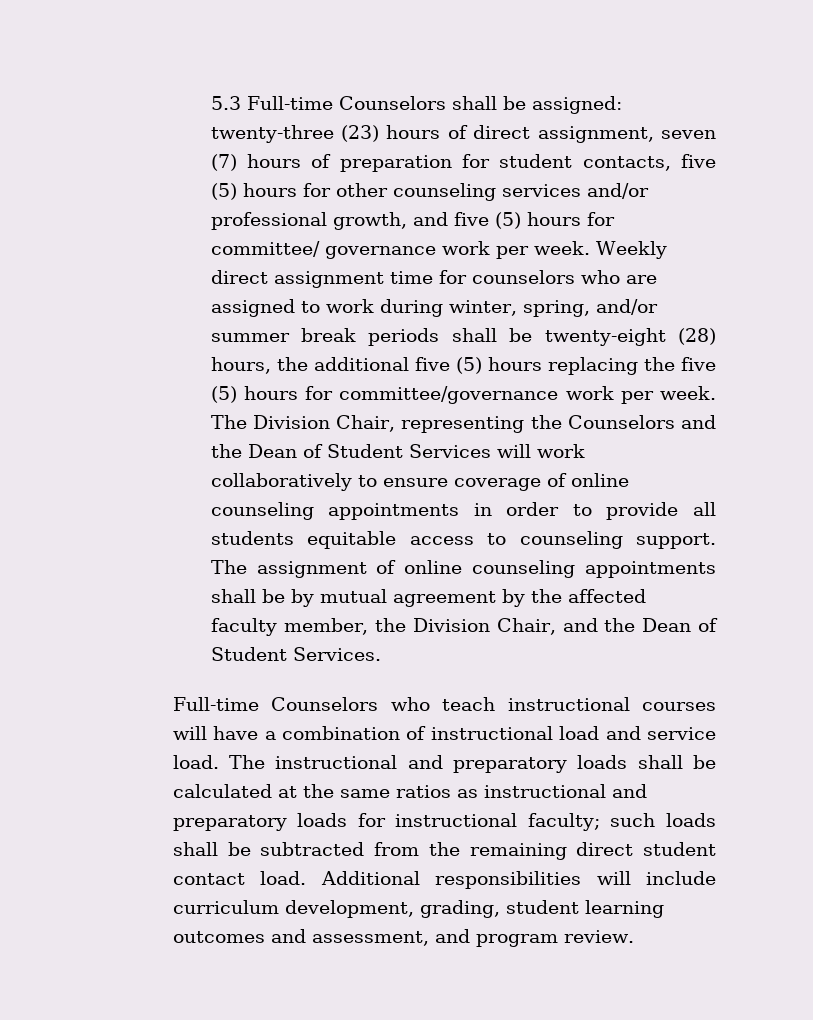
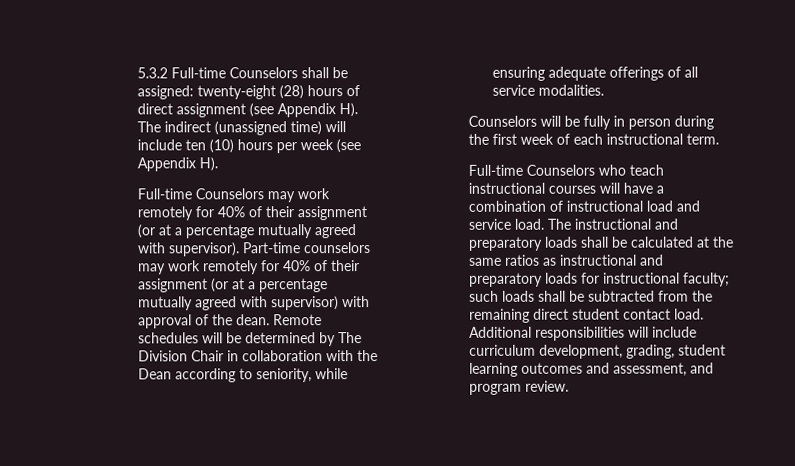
- 5.3 Full-time Counselors shall be assigned: twenty-three (23) hours of direct assignment, seven (7) hours of preparation for student contacts, five (5) hours for other counseling services and/or professional growth, and five (5) hours for committee/ governance work per week. Weekly direct assignment time for counselors who are assigned to work during winter, spring, and/or summer break periods shall be twenty-eight (28) hours, the additional five (5) hours replacing the five (5) hours for committee/governance work per week. The Division Chair, representing the Counselors and the Dean of Student Services will work collaboratively to ensure coverage of online counseling appointments in order to provide all students equitable access to counseling support. The assignment of online counseling appointments shall be by mutual agreement by the affected faculty member, the Division Chair, and the Dean of Student Services.
+ 5.3.2 Full-time Counselors shall be assigned: twenty-eight (28) hours of direct assignment (see Appendix H). The indirect (unassigned time) will include ten (10) hours per week (see Appendix H).
+ Full-time Counselors may work remotely for 40% of their assignment (or at a percentage mutually agreed with supervisor). Part-time counselors may work remotely for 40% of their assignment (or at a percentage mutually agreed with supervisor) with approval of the dean. Remote schedules will be determined by The Division Chair in collaboration with the Dean according to seniority, while ensuring adequate offerings of all service modalities.
+ Counselors will be fully in person during the first week of each instructional term.

